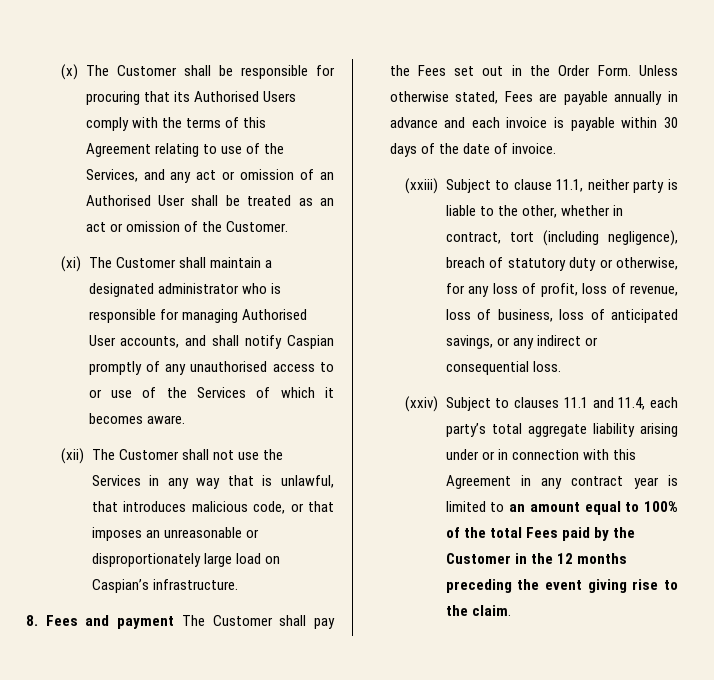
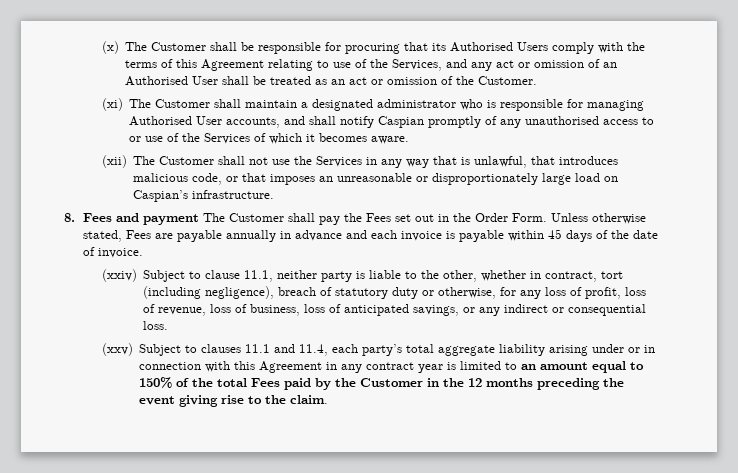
- Unless otherwise stated, Fees are payable annually in advance and each invoice is payable within 30 days of the date of invoice.
+ Unless otherwise stated, Fees are payable annually in advance and each invoice is payable within 45 days of the date of invoice.
- (xxiii) Subject to clause 11.1, neither party is liable to the other, whether in contract, tort (including negligence), breach of statutory duty or otherwise, for any loss of profit, loss of revenue, loss of business, loss of anticipated savings, or any indirect or consequential loss.
+ (xxiv) Subject to clause 11.1, neither party is liable to the other, whether in contract, tort (including negligence), breach of statutory duty or otherwise, for any loss of profit, loss of revenue, loss of business, loss of anticipated savings, or any indirect or consequential loss.
- (xxiv) Subject to clauses 11.1 and 11.4, each party’s total aggregate liability arising under or in connection with this Agreement in any contract year is limited to an amount equal to 100% of the total Fees paid by the Customer in the 12 months preceding the event giving rise to the claim.
+ (xxv) Subject to clauses 11.1 and 11.4, each party’s total aggregate liability arising under or in connection with this Agreement in any contract year is limited to an amount equal to 150% of the total Fees paid by the Customer in the 12 months preceding the event giving rise to the claim.

